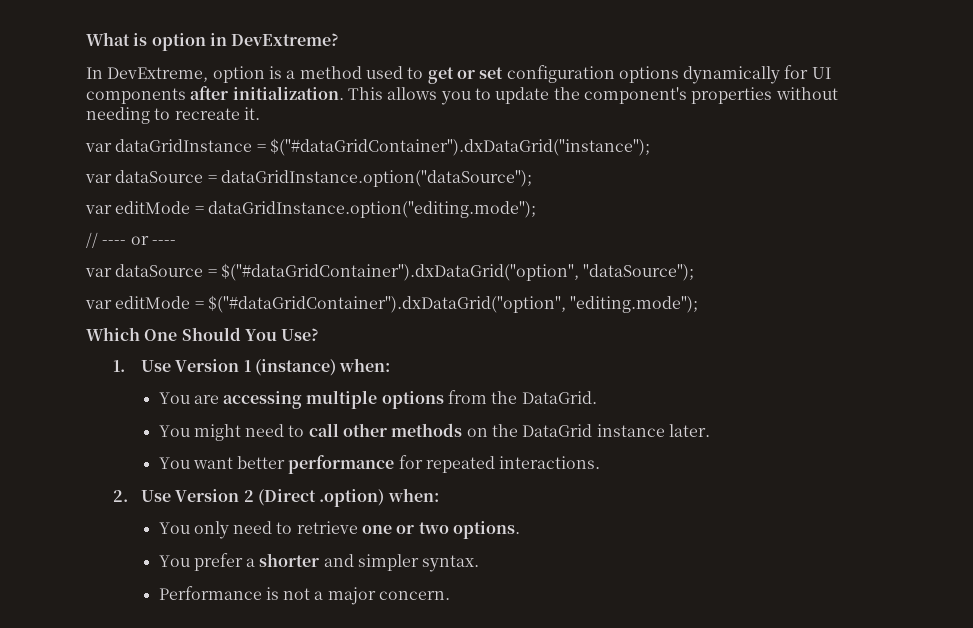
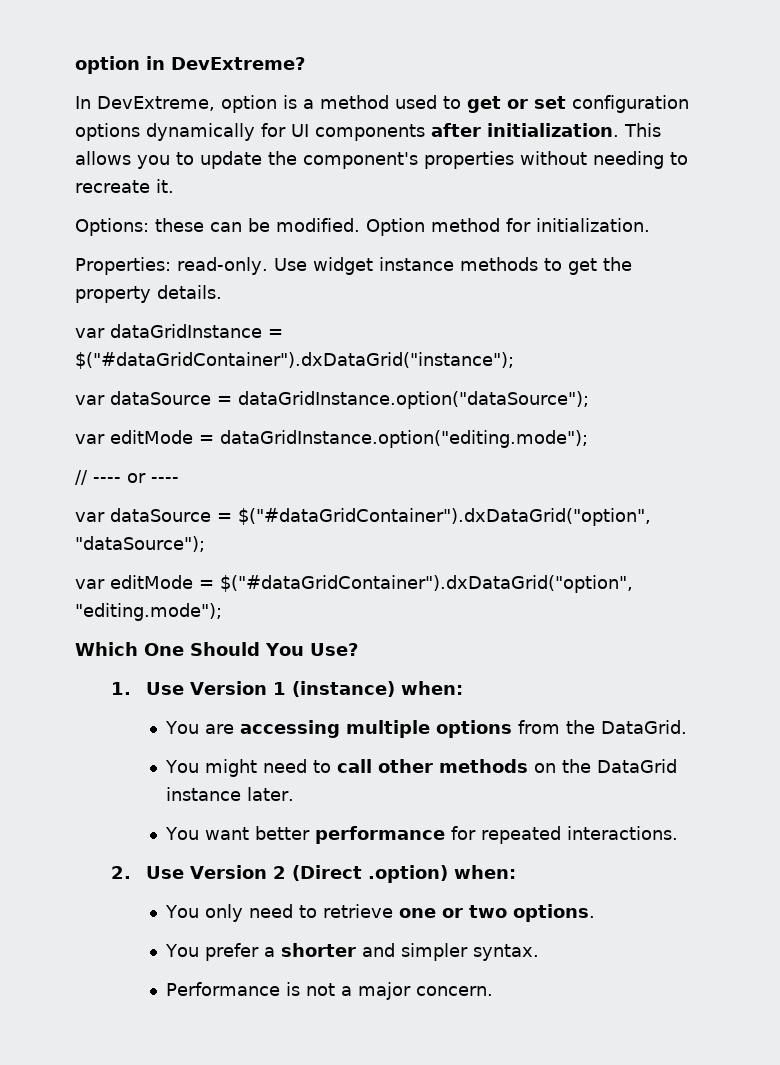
- What is option in DevExtreme?
+ option in DevExtreme?
+ Options: these can be modified. Option method for initialization.
+ Properties: read-only. Use widget instance methods to get the property details.

